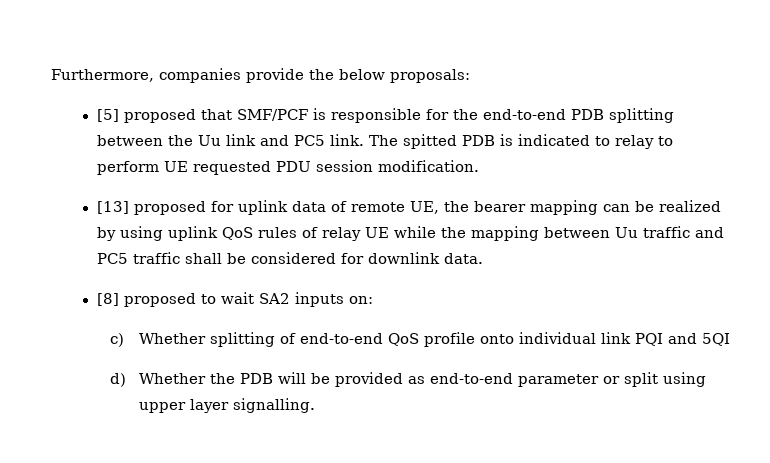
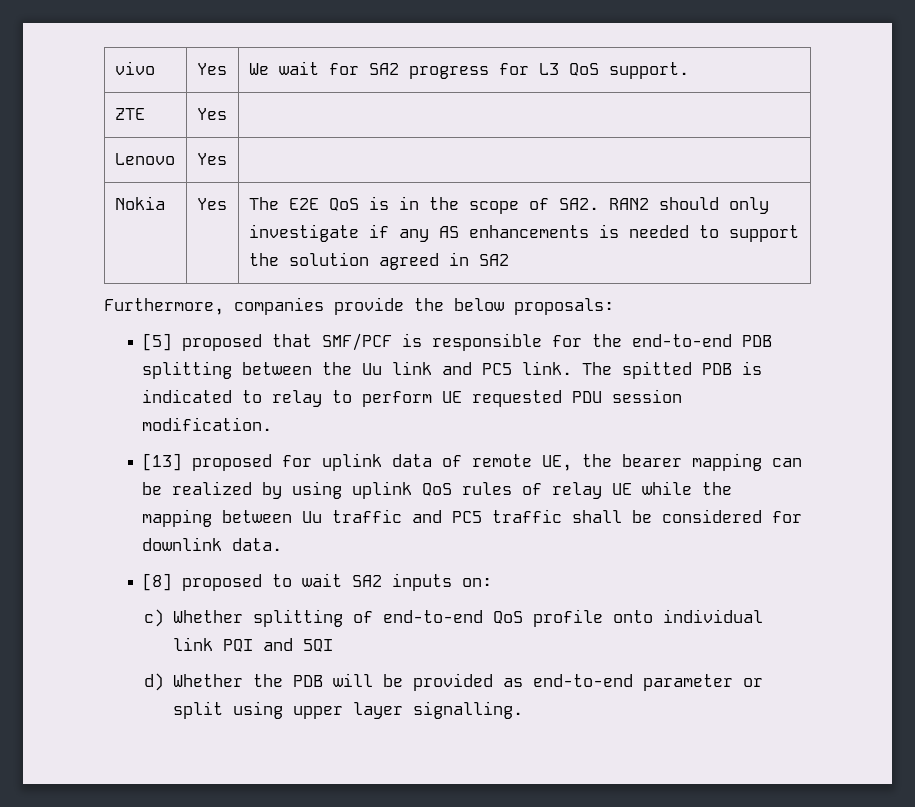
+ vivo | Yes | We wait for SA2 progress for L3 QoS support.
+ ZTE | Yes |
+ Lenovo | Yes |
+ Nokia | Yes | The E2E QoS is in the scope of SA2. RAN2 should only investigate if any AS enhancements is needed to support the solution agreed in SA2

